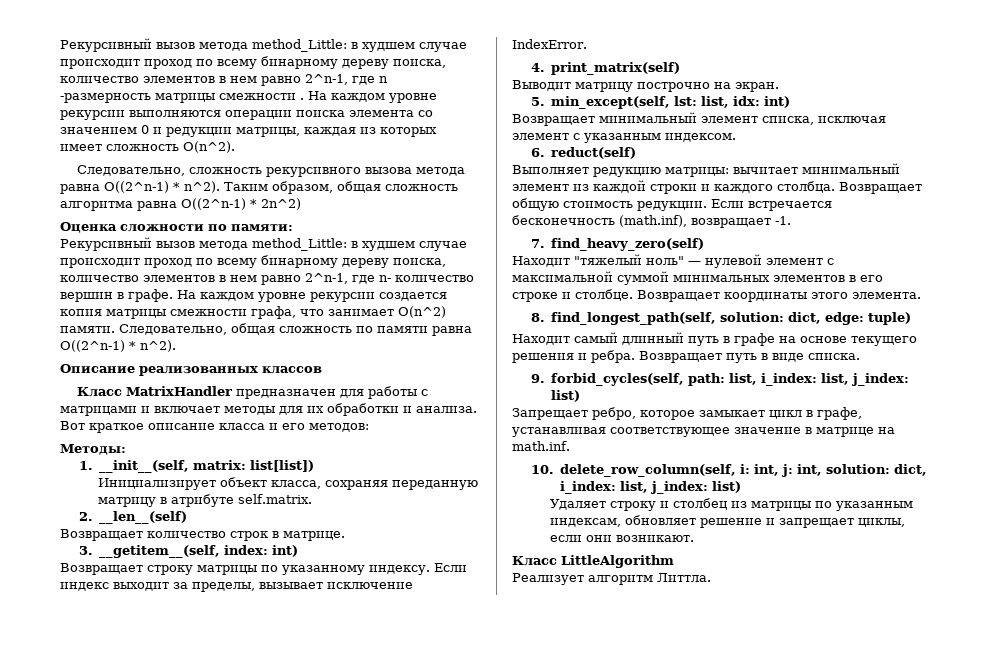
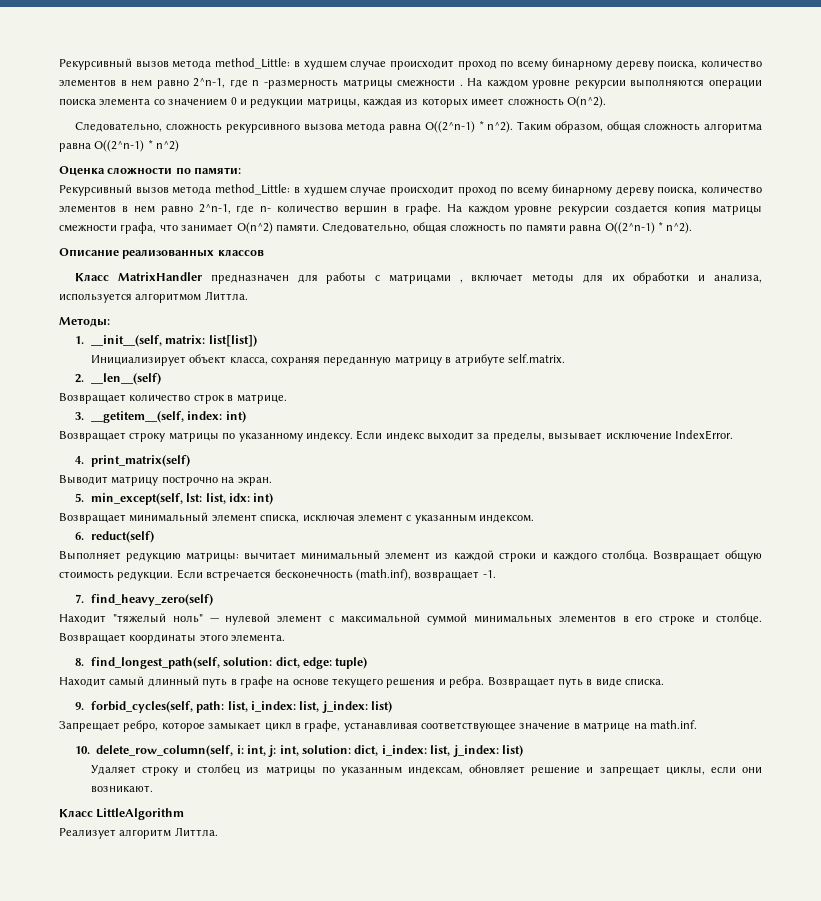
- Таким образом, общая сложность алгоритма равна O((2^n-1) * 2n^2)
+ Таким образом, общая сложность алгоритма равна O((2^n-1) * n^2)
- Класс MatrixHandler предназначен для работы с матрицами и включает методы для их обработки и анализа. Вот краткое описание класса и его методов:
+ Класс MatrixHandler предназначен для работы с матрицами , включает методы для их обработки и анализа, используется алгоритмом Литтла.

